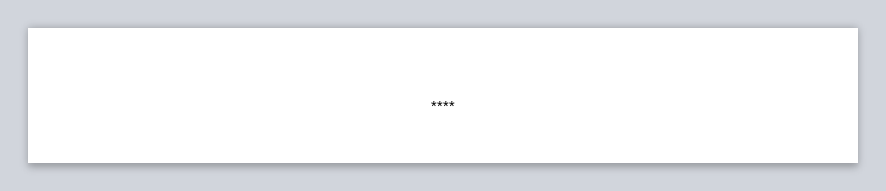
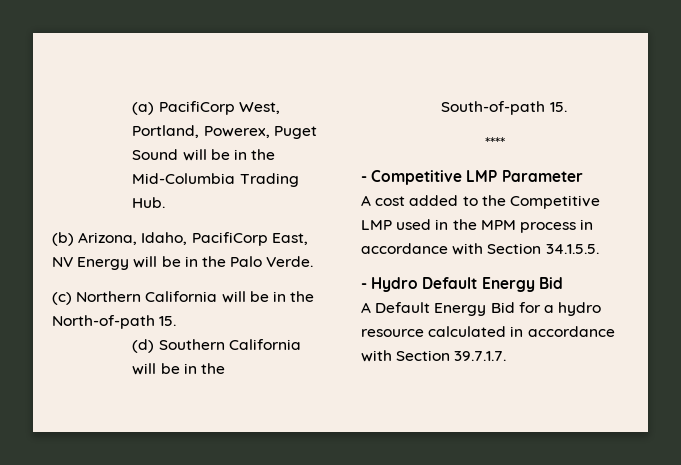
+ (a) PacifiCorp West, Portland, Powerex, Puget Sound will be in the Mid-Columbia Trading Hub.
+ (b) Arizona, Idaho, PacifiCorp East, NV Energy will be in the Palo Verde.
+ (c) Northern California will be in the North-of-path 15.
+ (d) Southern California will be in the South-of-path 15.
  ****
+ - Competitive LMP Parameter
+ A cost added to the Competitive LMP used in the MPM process in accordance with Section 34.1.5.5.
+ - Hydro Default Energy Bid
+ A Default Energy Bid for a hydro resource calculated in accordance with Section 39.7.1.7.

